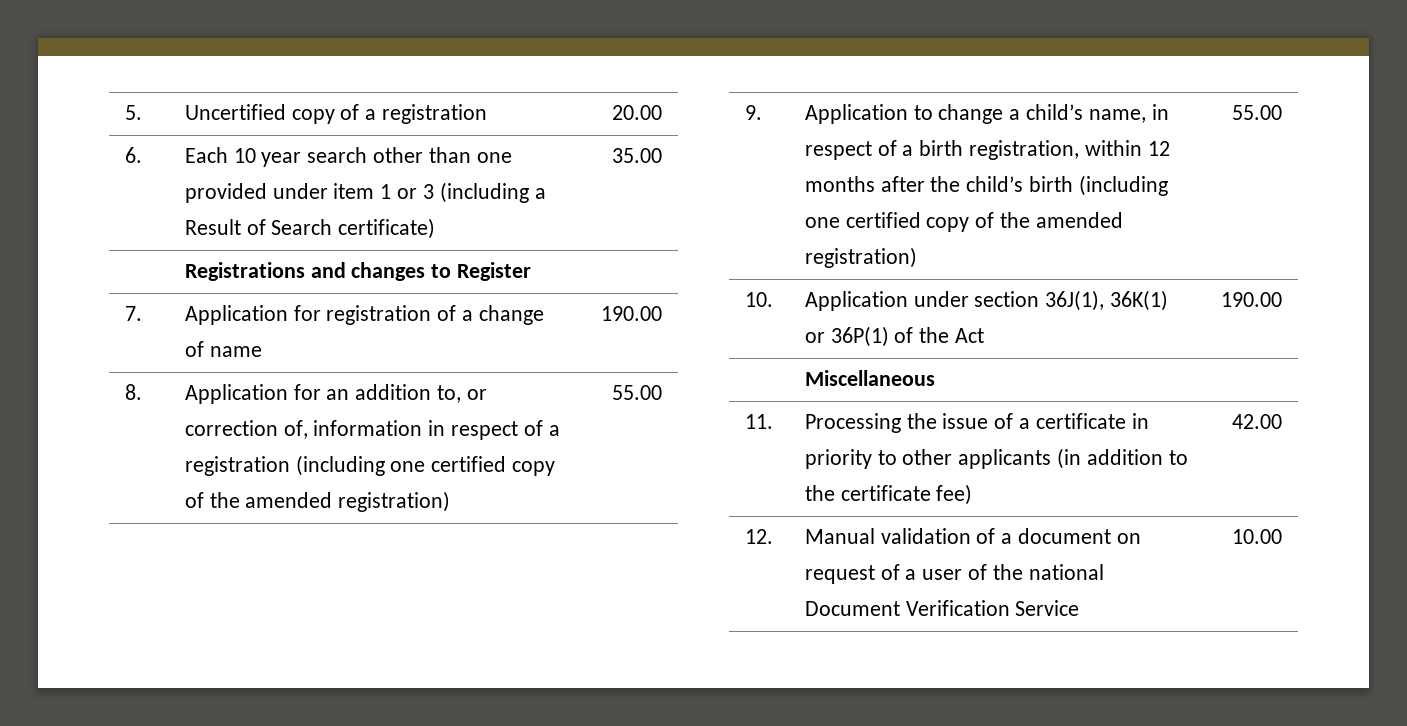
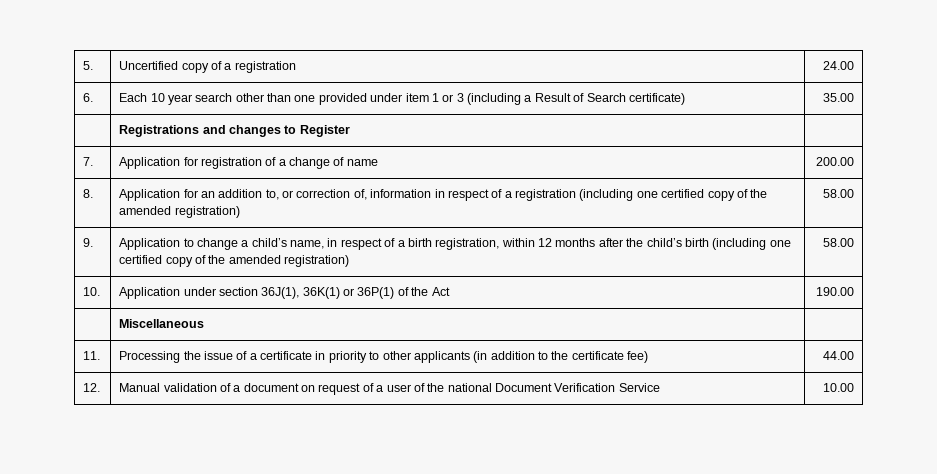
- 5. | Uncertified copy of a registration | 20.00
+ 5. | Uncertified copy of a registration | 24.00
- 7. | Application for registration of a change of name | 190.00
+ 7. | Application for registration of a change of name | 200.00
- 8. | Application for an addition to, or correction of, information in respect of a registration (including one certified copy of the amended registration) | 55.00
+ 8. | Application for an addition to, or correction of, information in respect of a registration (including one certified copy of the amended registration) | 58.00
- 9. | Application to change a child’s name, in respect of a birth registration, within 12 months after the child’s birth (including one certified copy of the amended registration) | 55.00
+ 9. | Application to change a child’s name, in respect of a birth registration, within 12 months after the child’s birth (including one certified copy of the amended registration) | 58.00
- 11. | Processing the issue of a certificate in priority to other applicants (in addition to the certificate fee) | 42.00
+ 11. | Processing the issue of a certificate in priority to other applicants (in addition to the certificate fee) | 44.00

